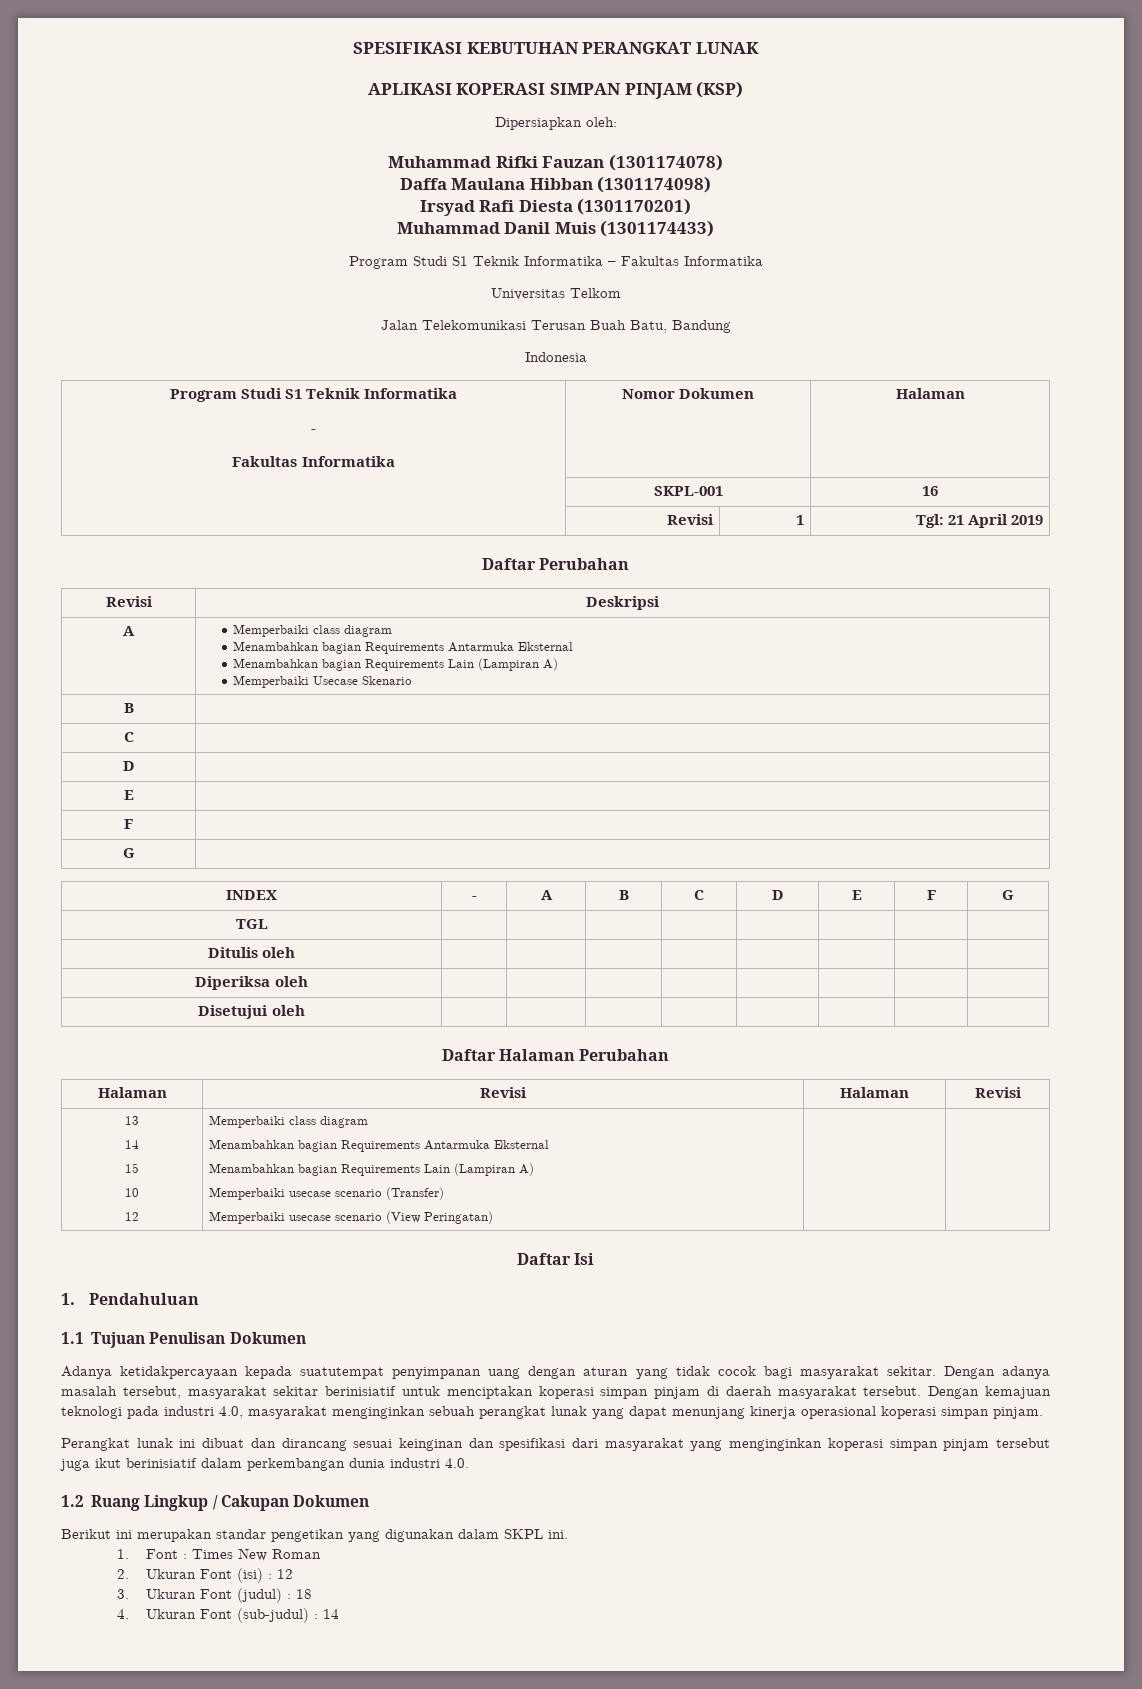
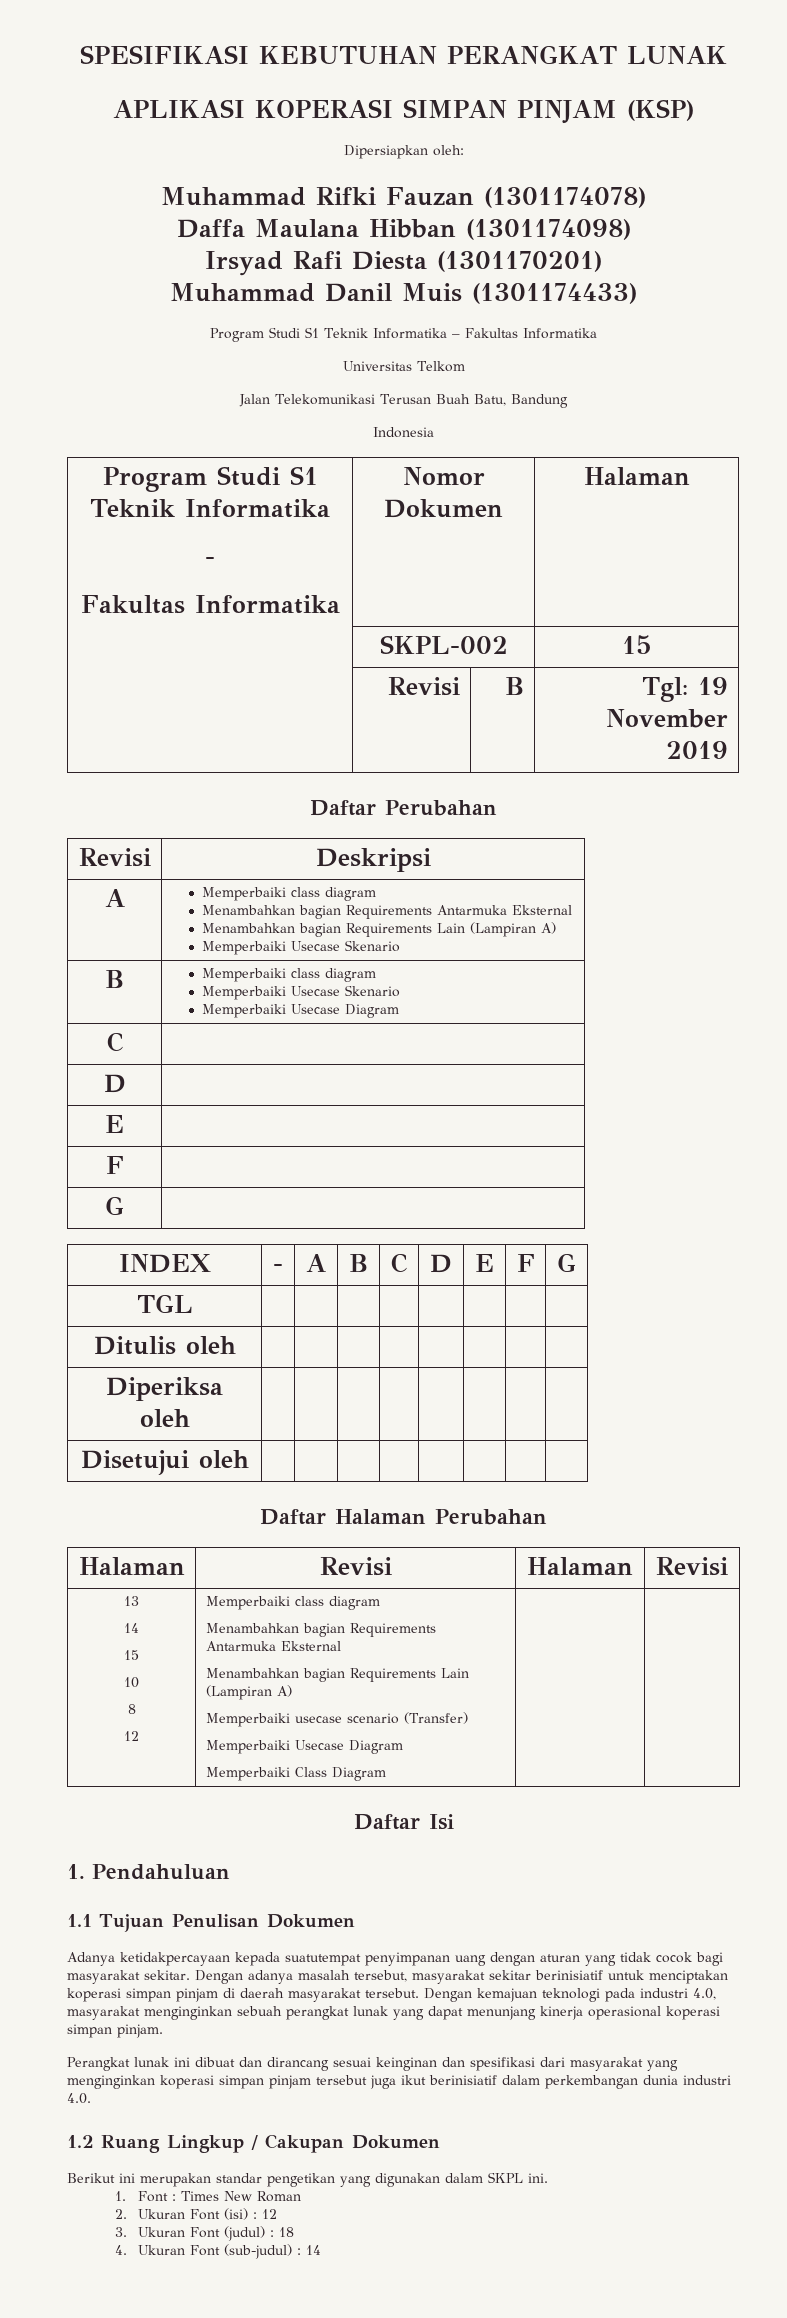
- | SKPL-001 | 16
- | Revisi | 1 | Tgl: 21 April 2019
+ | SKPL-002 | 15
+ | Revisi | B | Tgl: 19 November 2019
  A | Memperbaiki class diagram
  Menambahkan bagian Requirements Antarmuka Eksternal
  Menambahkan bagian Requirements Lain (Lampiran A)
  Memperbaiki Usecase Skenario
- B |
+ B | Memperbaiki class diagram
+ Memperbaiki Usecase Skenario
+ Memperbaiki Usecase Diagram
  13
  14
  15
  10
+ 8
  12 | Memperbaiki class diagram
  Menambahkan bagian Requirements Antarmuka Eksternal
  Menambahkan bagian Requirements Lain (Lampiran A)
  Memperbaiki usecase scenario (Transfer)
- Memperbaiki usecase scenario (View Peringatan) | |
+ Memperbaiki Usecase Diagram
+ Memperbaiki Class Diagram | |

